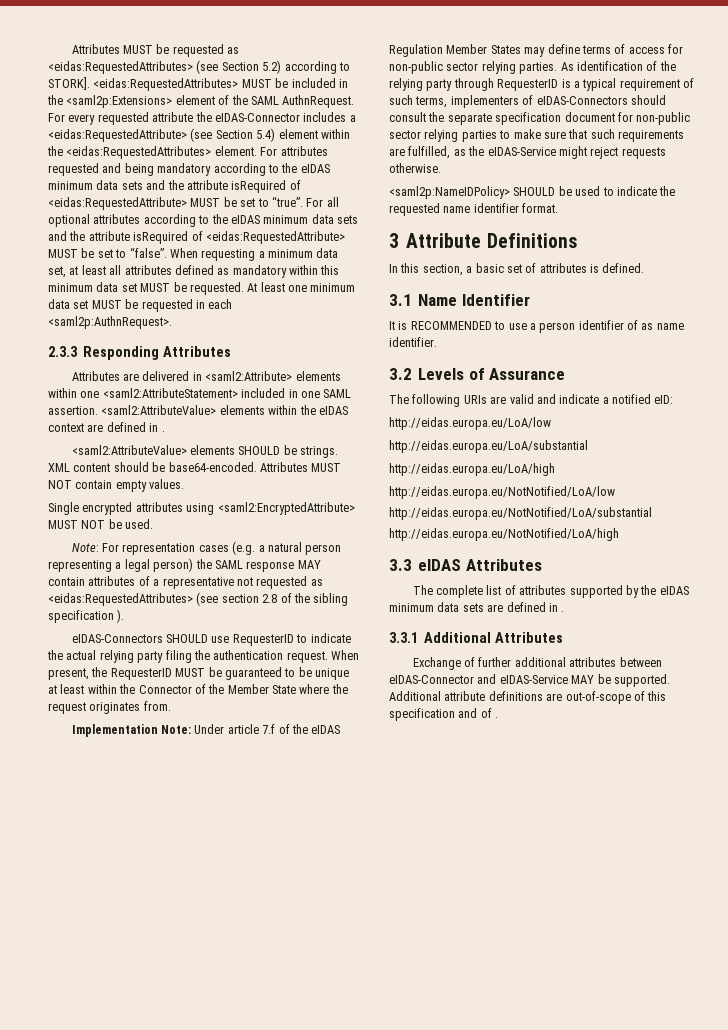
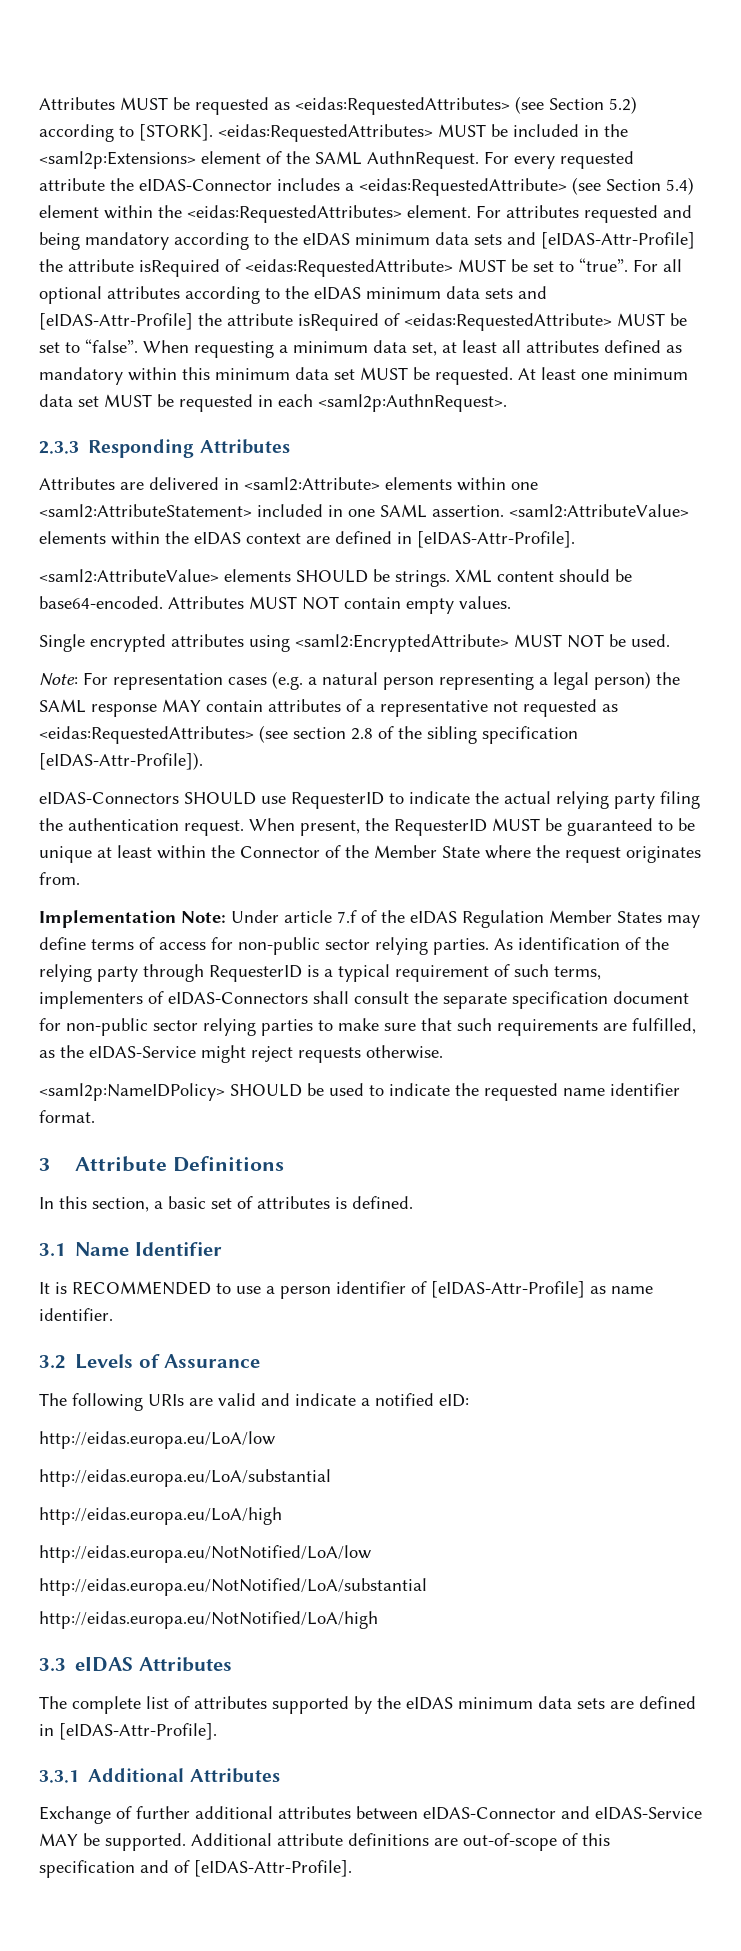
- Attributes MUST be requested as <eidas:RequestedAttributes> (see Section 5.2) according to STORK].
+ Attributes MUST be requested as <eidas:RequestedAttributes> (see Section 5.2) according to [STORK].
- For attributes requested and being mandatory according to the eIDAS minimum data sets and the attribute isRequired of <eidas:RequestedAttribute> MUST be set to “true”.
+ For attributes requested and being mandatory according to the eIDAS minimum data sets and [eIDAS-Attr-Profile] the attribute isRequired of <eidas:RequestedAttribute> MUST be set to “true”.
- For all optional attributes according to the eIDAS minimum data sets and the attribute isRequired of <eidas:RequestedAttribute> MUST be set to “false”.
+ For all optional attributes according to the eIDAS minimum data sets and [eIDAS-Attr-Profile] the attribute isRequired of <eidas:RequestedAttribute> MUST be set to “false”.
- <saml2:AttributeValue> elements within the eIDAS context are defined in .
+ <saml2:AttributeValue> elements within the eIDAS context are defined in [eIDAS-Attr-Profile].
- Note: For representation cases (e.g. a natural person representing a legal person) the SAML response MAY contain attributes of a representative not requested as <eidas:RequestedAttributes> (see section 2.8 of the sibling specification ).
+ Note: For representation cases (e.g. a natural person representing a legal person) the SAML response MAY contain attributes of a representative not requested as <eidas:RequestedAttributes> (see section 2.8 of the sibling specification [eIDAS-Attr-Profile]).
- As identification of the relying party through RequesterID is a typical requirement of such terms, implementers of eIDAS-Connectors should consult the separate specification document for non-public sector relying parties to make sure that such requirements are fulfilled, as the eIDAS-Service might reject requests otherwise.
+ As identification of the relying party through RequesterID is a typical requirement of such terms, implementers of eIDAS-Connectors shall consult the separate specification document for non-public sector relying parties to make sure that such requirements are fulfilled, as the eIDAS-Service might reject requests otherwise.
- It is RECOMMENDED to use a person identifier of as name identifier.
+ It is RECOMMENDED to use a person identifier of [eIDAS-Attr-Profile] as name identifier.
- The complete list of attributes supported by the eIDAS minimum data sets are defined in .
+ The complete list of attributes supported by the eIDAS minimum data sets are defined in [eIDAS-Attr-Profile].
- Additional attribute definitions are out-of-scope of this specification and of .
+ Additional attribute definitions are out-of-scope of this specification and of [eIDAS-Attr-Profile].

